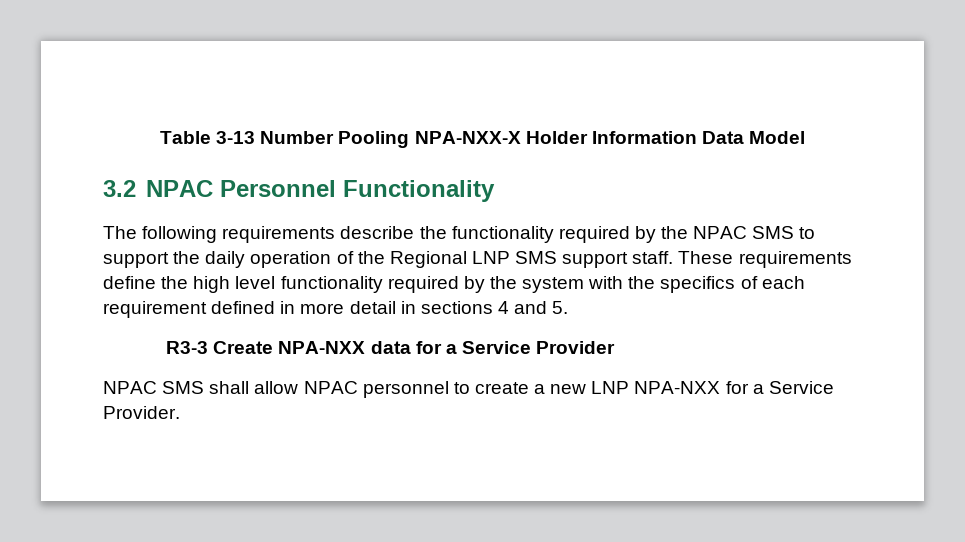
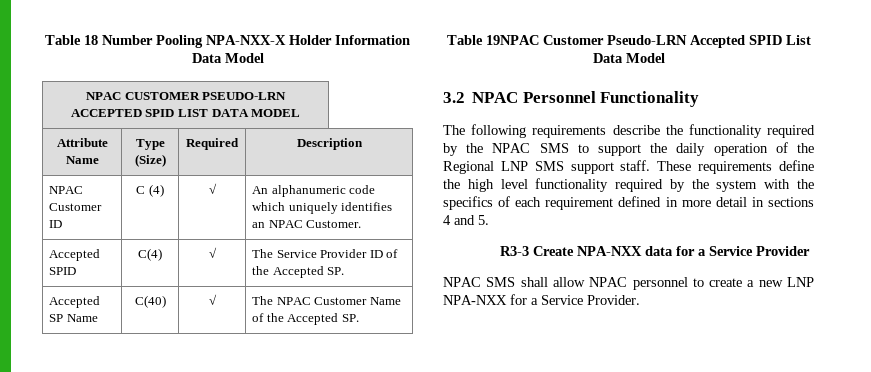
- Table 3-13 Number Pooling NPA-NXX-X Holder Information Data Model
+ Table 18 Number Pooling NPA-NXX-X Holder Information Data Model
+ NPAC CUSTOMER PSEUDO-LRN ACCEPTED SPID LIST DATA MODEL
+ Attribute Name | Type (Size) | Required | Description
+ NPAC Customer ID | C (4) | √ | An alphanumeric code which uniquely identifies an NPAC Customer.
+ Accepted SPID | C(4) | √ | The Service Provider ID of the Accepted SP.
+ Accepted SP Name | C(40) | √ | The NPAC Customer Name of the Accepted SP.
+ Table 19NPAC Customer Pseudo-LRN Accepted SPID List Data Model

